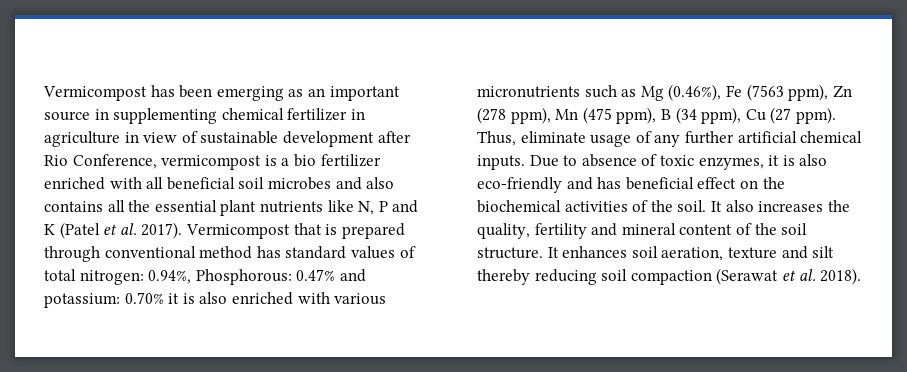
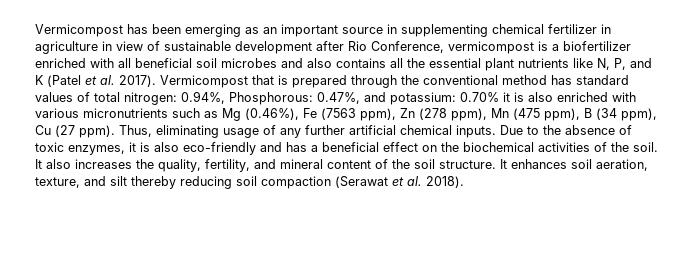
- Vermicompost has been emerging as an important source in supplementing chemical fertilizer in agriculture in view of sustainable development after Rio Conference, vermicompost is a bio fertilizer enriched with all beneficial soil microbes and also contains all the essential plant nutrients like N, P and K (Patel et al. 2017).
+ Vermicompost has been emerging as an important source in supplementing chemical fertilizer in agriculture in view of sustainable development after Rio Conference, vermicompost is a biofertilizer enriched with all beneficial soil microbes and also contains all the essential plant nutrients like N, P, and K (Patel et al. 2017).
- Vermicompost that is prepared through conventional method has standard values of total nitrogen: 0.94%, Phosphorous: 0.47% and potassium: 0.70% it is also enriched with various micronutrients such as Mg (0.46%), Fe (7563 ppm), Zn (278 ppm), Mn (475 ppm), B (34 ppm), Cu (27 ppm).
+ Vermicompost that is prepared through the conventional method has standard values of total nitrogen: 0.94%, Phosphorous: 0.47%, and potassium: 0.70% it is also enriched with various micronutrients such as Mg (0.46%), Fe (7563 ppm), Zn (278 ppm), Mn (475 ppm), B (34 ppm), Cu (27 ppm).
- Thus, eliminate usage of any further artificial chemical inputs.
+ Thus, eliminating usage of any further artificial chemical inputs.
- Due to absence of toxic enzymes, it is also eco-friendly and has beneficial effect on the biochemical activities of the soil.
+ Due to the absence of toxic enzymes, it is also eco-friendly and has a beneficial effect on the biochemical activities of the soil.
- It also increases the quality, fertility and mineral content of the soil structure.
+ It also increases the quality, fertility, and mineral content of the soil structure.
- It enhances soil aeration, texture and silt thereby reducing soil compaction (Serawat et al. 2018).
+ It enhances soil aeration, texture, and silt thereby reducing soil compaction (Serawat et al. 2018).

